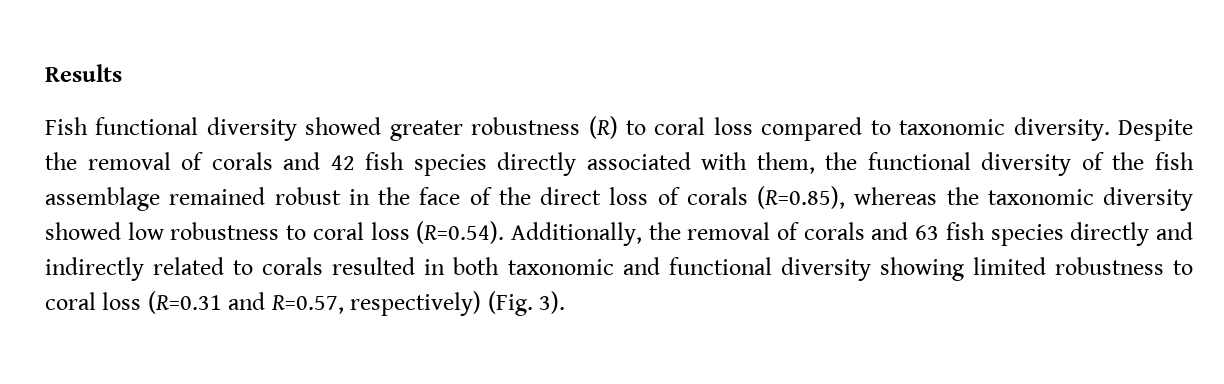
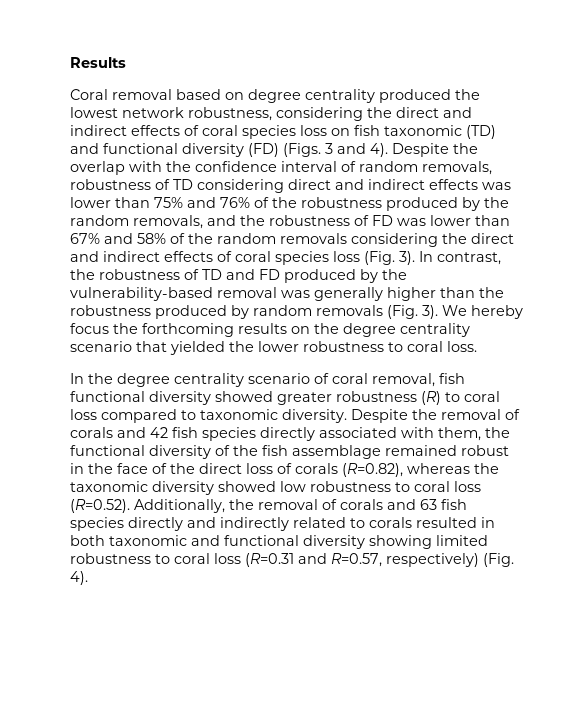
- Fish functional diversity showed greater robustness (R) to coral loss compared to taxonomic diversity.
+ Coral removal based on degree centrality produced the lowest network robustness, considering the direct and indirect effects of coral species loss on fish taxonomic (TD) and functional diversity (FD) (Figs. 3 and 4). Despite the overlap with the confidence interval of random removals, robustness of TD considering direct and indirect effects was lower than 75% and 76% of the robustness produced by the random removals, and the robustness of FD was lower than 67% and 58% of the random removals considering the direct and indirect effects of coral species loss (Fig. 3). In contrast, the robustness of TD and FD produced by the vulnerability-based removal was generally higher than the robustness produced by random removals (Fig. 3). We hereby focus the forthcoming results on the degree centrality scenario that yielded the lower robustness to coral loss.
+ In the degree centrality scenario of coral removal, fish functional diversity showed greater robustness (R) to coral loss compared to taxonomic diversity.
- Despite the removal of corals and 42 fish species directly associated with them, the functional diversity of the fish assemblage remained robust in the face of the direct loss of corals (R=0.85), whereas the taxonomic diversity showed low robustness to coral loss (R=0.54). Additionally, the removal of corals and 63 fish species directly and indirectly related to corals resulted in both taxonomic and functional diversity showing limited robustness to coral loss (R=0.31 and R=0.57, respectively) (Fig. 3).
+ Despite the removal of corals and 42 fish species directly associated with them, the functional diversity of the fish assemblage remained robust in the face of the direct loss of corals (R=0.82), whereas the taxonomic diversity showed low robustness to coral loss (R=0.52). Additionally, the removal of corals and 63 fish species directly and indirectly related to corals resulted in both taxonomic and functional diversity showing limited robustness to coral loss (R=0.31 and R=0.57, respectively) (Fig. 4).

